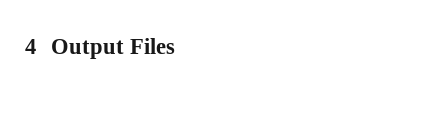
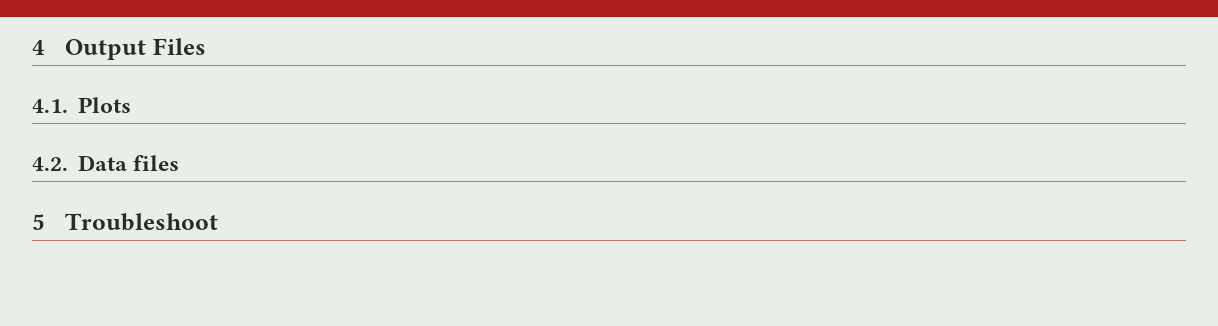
+ 4.1. Plots
+ 4.2. Data files
+ 5 Troubleshoot

